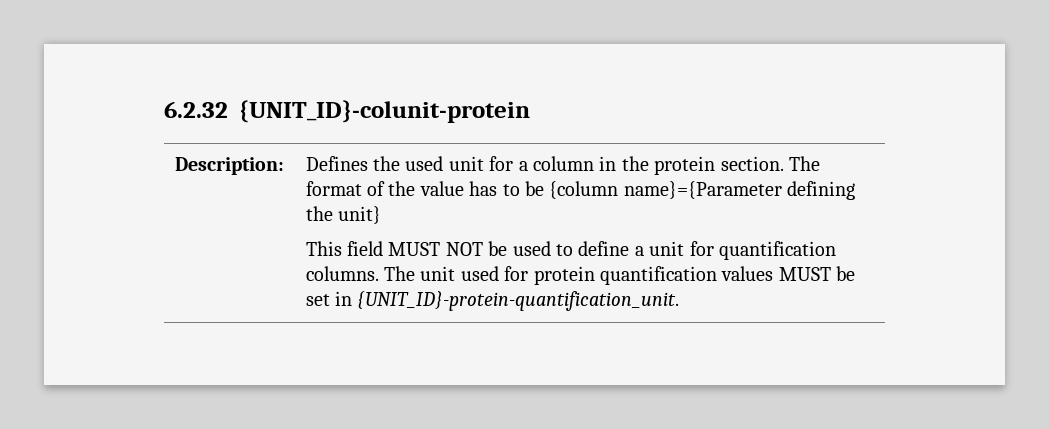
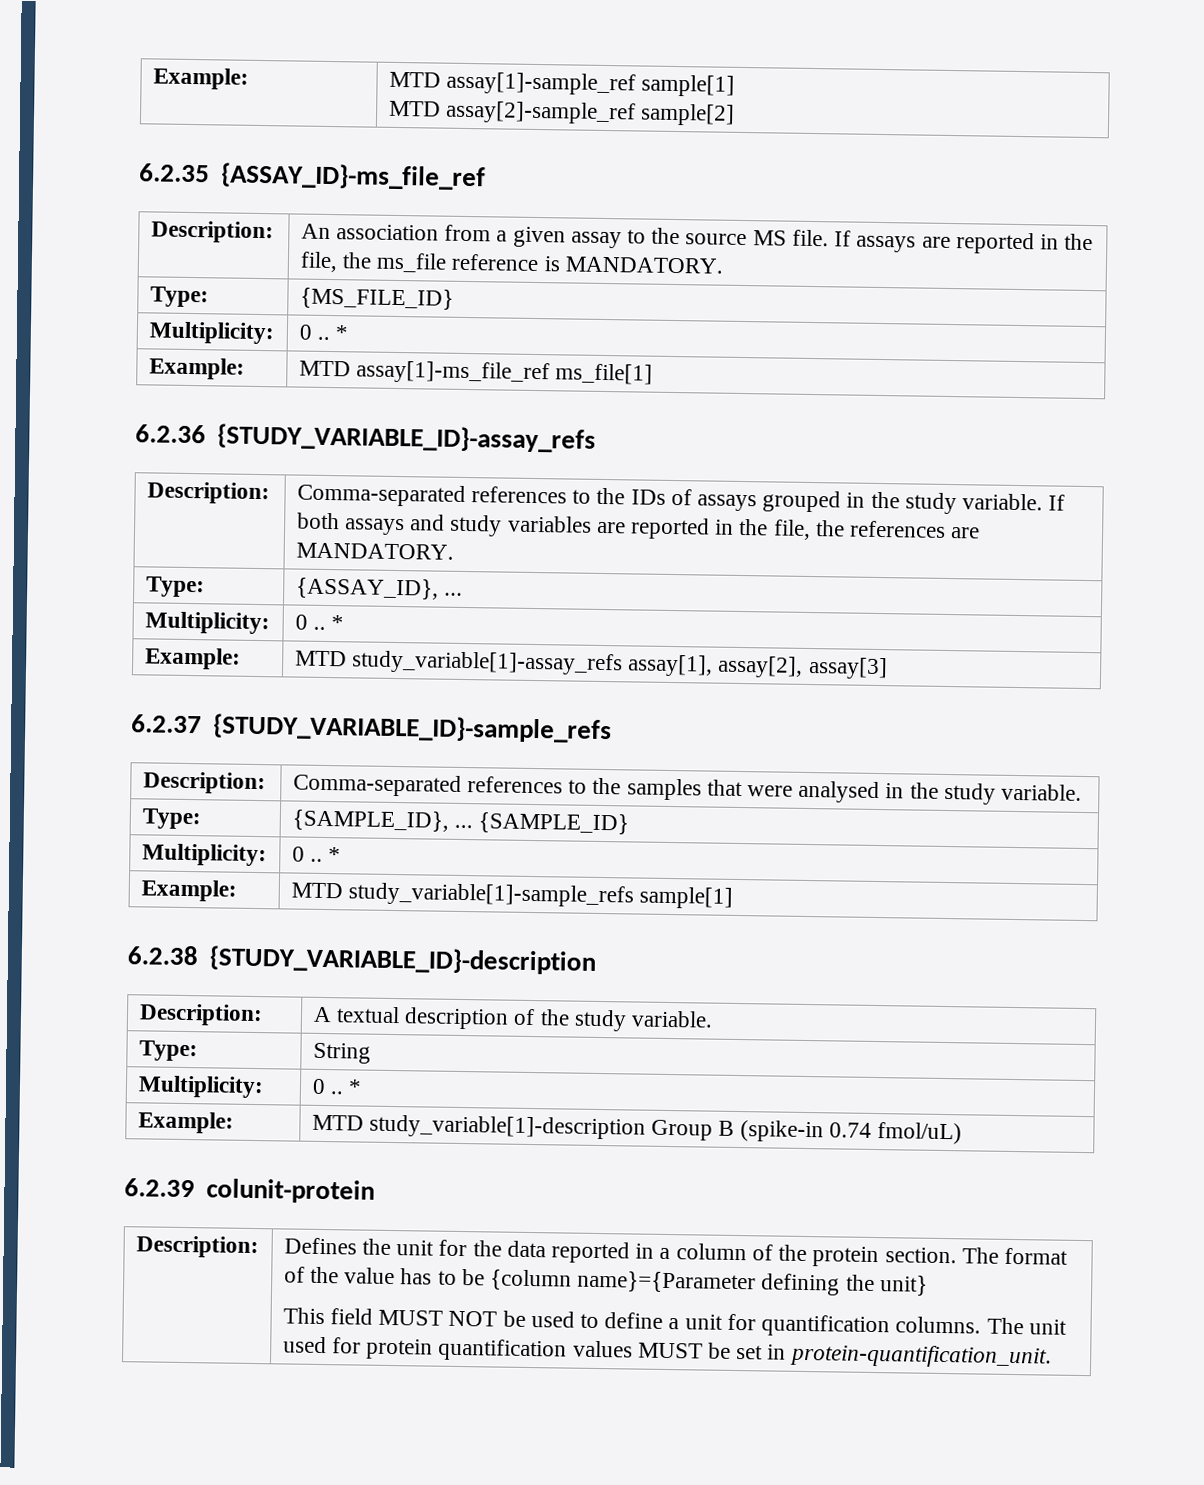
- 6.2.32 {UNIT_ID}-colunit-protein
+ Example: | MTD assay[1]-sample_ref sample[1]
+ MTD assay[2]-sample_ref sample[2]
+ 6.2.35 {ASSAY_ID}-ms_file_ref
+ Description: | An association from a given assay to the source MS file. If assays are reported in the file, the ms_file reference is MANDATORY.
+ Type: | {MS_FILE_ID}
+ Multiplicity: | 0 .. *
+ Example: | MTD assay[1]-ms_file_ref ms_file[1]
+ 6.2.36 {STUDY_VARIABLE_ID}-assay_refs
+ Description: | Comma-separated references to the IDs of assays grouped in the study variable. If both assays and study variables are reported in the file, the references are MANDATORY.
+ Type: | {ASSAY_ID}, ...
+ Multiplicity: | 0 .. *
+ Example: | MTD study_variable[1]-assay_refs assay[1], assay[2], assay[3]
+ 6.2.37 {STUDY_VARIABLE_ID}-sample_refs
+ Description: | Comma-separated references to the samples that were analysed in the study variable.
+ Type: | {SAMPLE_ID}, ... {SAMPLE_ID}
+ Multiplicity: | 0 .. *
+ Example: | MTD study_variable[1]-sample_refs sample[1]
+ 6.2.38 {STUDY_VARIABLE_ID}-description
+ Description: | A textual description of the study variable.
+ Type: | String
+ Multiplicity: | 0 .. *
+ Example: | MTD study_variable[1]-description Group B (spike-in 0.74 fmol/uL)
+ 6.2.39 colunit-protein
- Defines the used unit for a column in the protein section.
+ Defines the unit for the data reported in a column of the protein section.
- The unit used for protein quantification values MUST be set in {UNIT_ID}-protein-quantification_unit.
+ The unit used for protein quantification values MUST be set in protein-quantification_unit.

